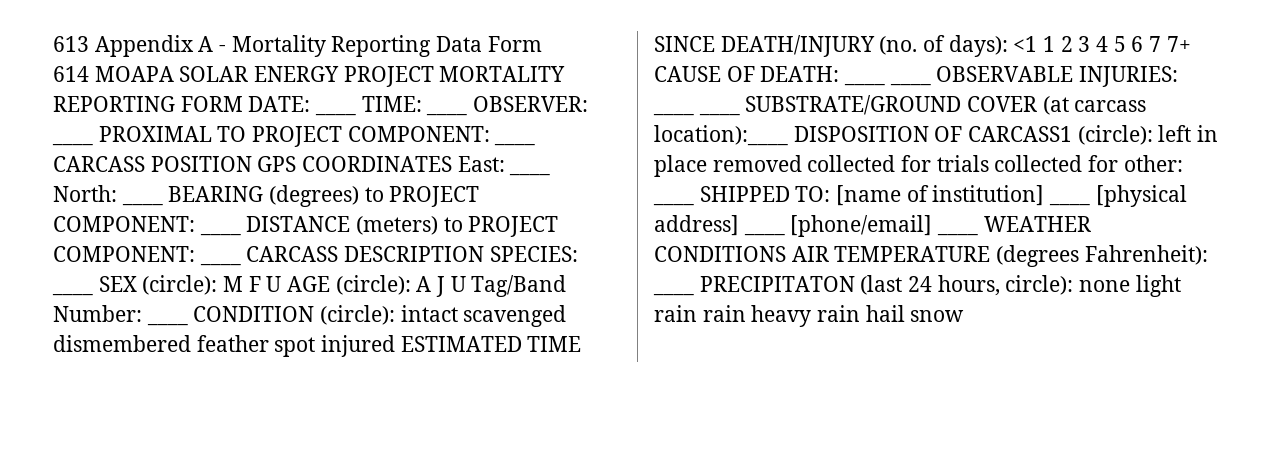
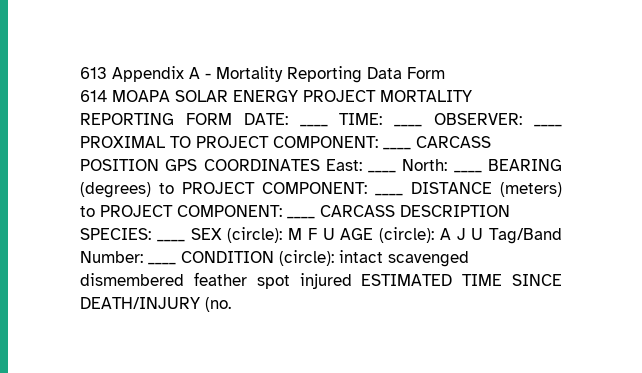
- intact scavenged dismembered feather spot injured ESTIMATED TIME SINCE DEATH/INJURY (no. of days): <1 1 2 3 4 5 6 7 7+ CAUSE OF DEATH: ____ ____ OBSERVABLE INJURIES: ____ ____ SUBSTRATE/GROUND COVER (at carcass location):____ DISPOSITION OF CARCASS1 (circle): left in place removed collected for trials collected for other: ____ SHIPPED TO: [name of institution] ____ [physical address] ____ [phone/email] ____ WEATHER CONDITIONS AIR TEMPERATURE (degrees Fahrenheit): ____ PRECIPITATON (last 24 hours, circle): none light rain rain heavy rain hail snow
+ intact scavenged dismembered feather spot injured ESTIMATED TIME SINCE DEATH/INJURY (no.

